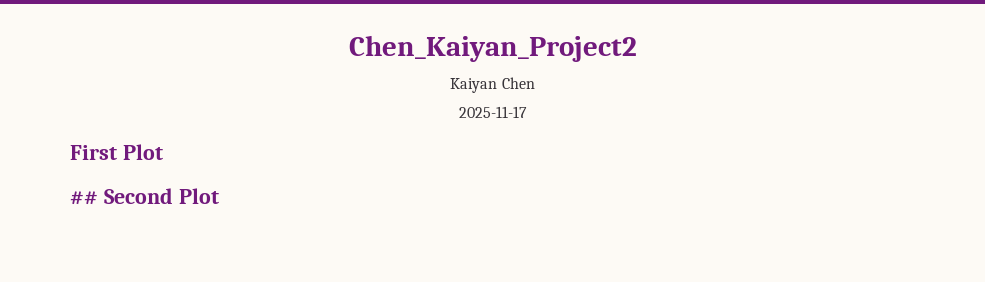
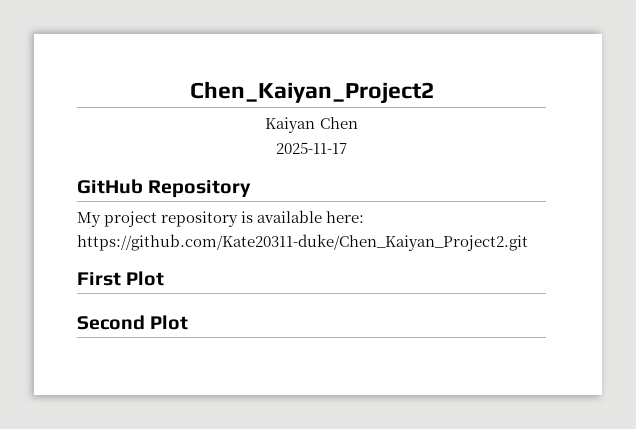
+ GitHub Repository
+ My project repository is available here:
+ https://github.com/Kate20311-duke/Chen_Kaiyan_Project2.git
- ## Second Plot
+ Second Plot

